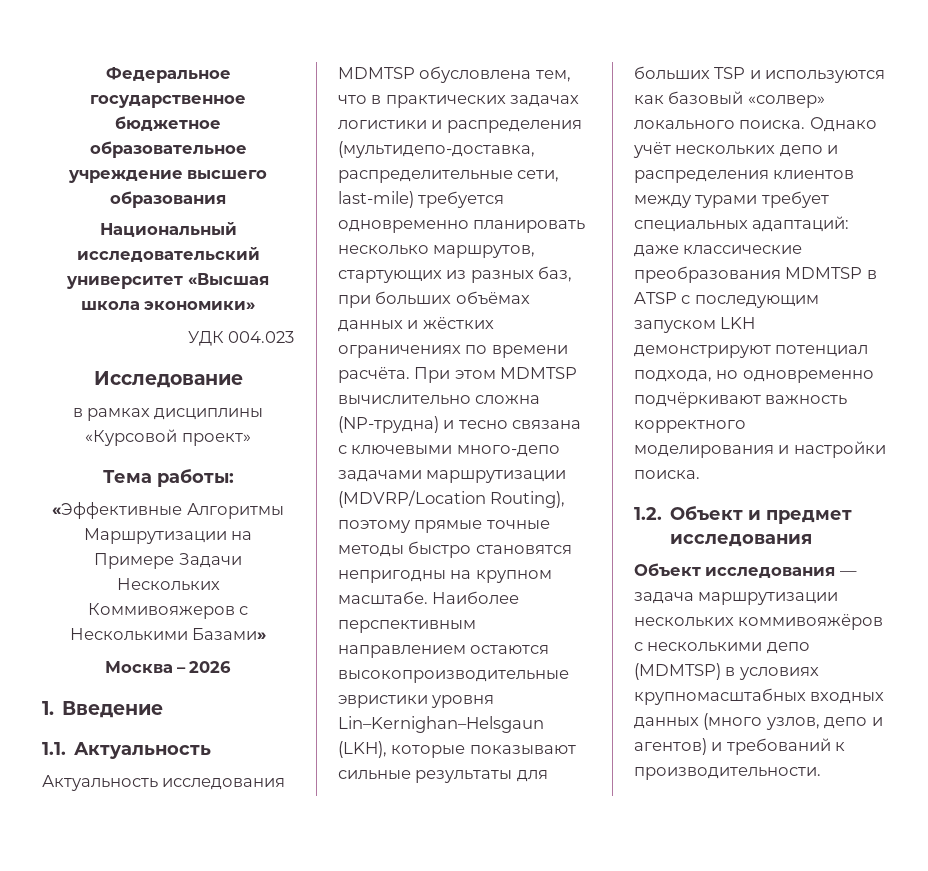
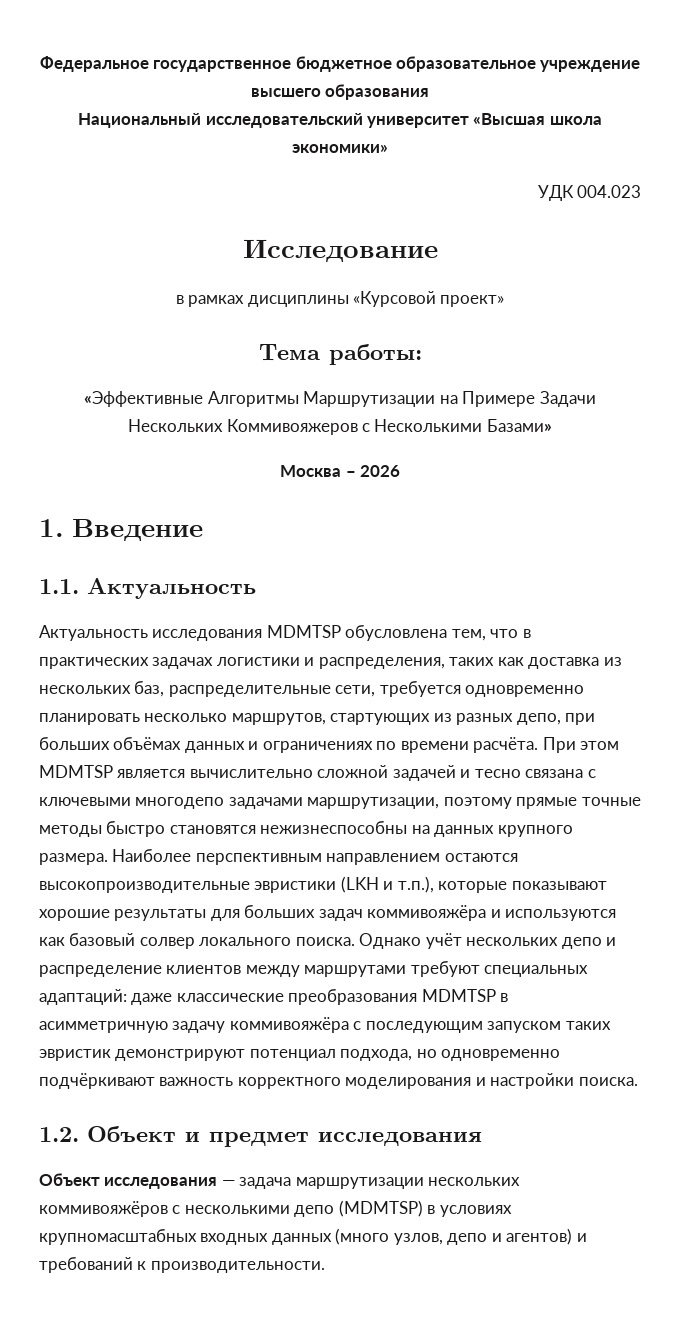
- Актуальность исследования MDMTSP обусловлена тем, что в практических задачах логистики и распределения (мультидепо-доставка, распределительные сети, last-mile) требуется одновременно планировать несколько маршрутов, стартующих из разных баз, при больших объёмах данных и жёстких ограничениях по времени расчёта.
+ Актуальность исследования MDMTSP обусловлена тем, что в практических задачах логистики и распределения, таких как доставка из нескольких баз, распределительные сети, требуется одновременно планировать несколько маршрутов, стартующих из разных депо, при больших объёмах данных и ограничениях по времени расчёта.
- При этом MDMTSP вычислительно сложна (NP-трудна) и тесно связана с ключевыми много-депо задачами маршрутизации (MDVRP/Location Routing), поэтому прямые точные методы быстро становятся непригодны на крупном масштабе.
+ При этом MDMTSP является вычислительно сложной задачей и тесно связана с ключевыми многодепо задачами маршрутизации, поэтому прямые точные методы быстро становятся нежизнеспособны на данных крупного размера.
- Наиболее перспективным направлением остаются высокопроизводительные эвристики уровня Lin–Kernighan–Helsgaun (LKH), которые показывают сильные результаты для больших TSP и используются как базовый «солвер» локального поиска.
+ Наиболее перспективным направлением остаются высокопроизводительные эвристики (LKH и т.п.), которые показывают хорошие результаты для больших задач коммивояжёра и используются как базовый солвер локального поиска.
- Однако учёт нескольких депо и распределения клиентов между турами требует специальных адаптаций: даже классические преобразования MDMTSP в ATSP с последующим запуском LKH демонстрируют потенциал подхода, но одновременно подчёркивают важность корректного моделирования и настройки поиска.
+ Однако учёт нескольких депо и распределение клиентов между маршрутами требуют специальных адаптаций: даже классические преобразования MDMTSP в асимметричную задачу коммивояжёра с последующим запуском таких эвристик демонстрируют потенциал подхода, но одновременно подчёркивают важность корректного моделирования и настройки поиска.

